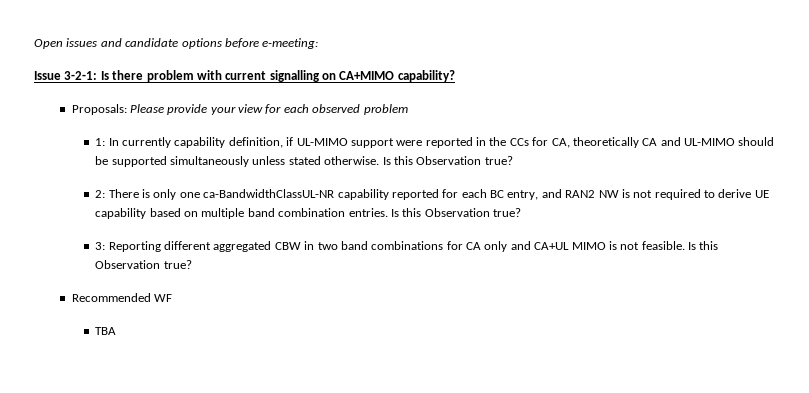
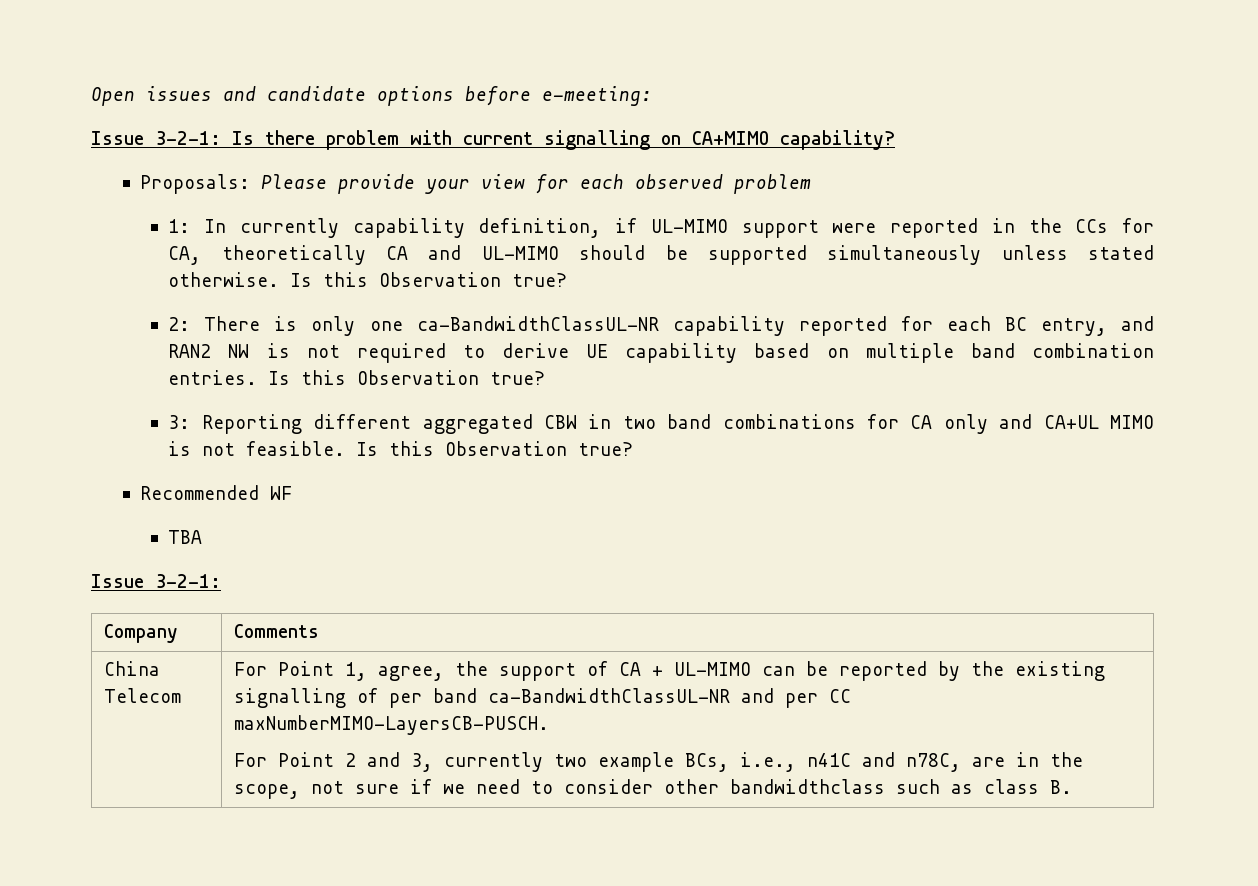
  TBA
+ Issue 3-2-1:
+ Company | Comments
+ China Telecom | For Point 1, agree, the support of CA + UL-MIMO can be reported by the existing signalling of per band ca-BandwidthClassUL-NR and per CC maxNumberMIMO-LayersCB-PUSCH.
+ For Point 2 and 3, currently two example BCs, i.e., n41C and n78C, are in the scope, not sure if we need to consider other bandwidthclass such as class B.

